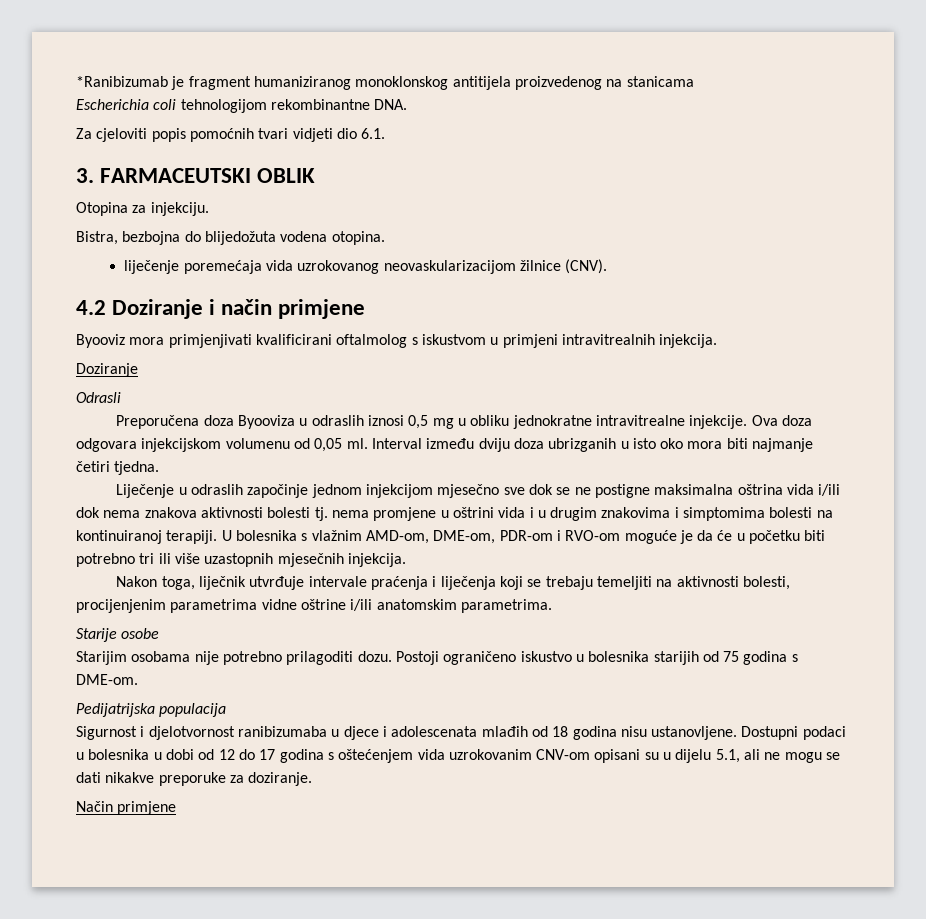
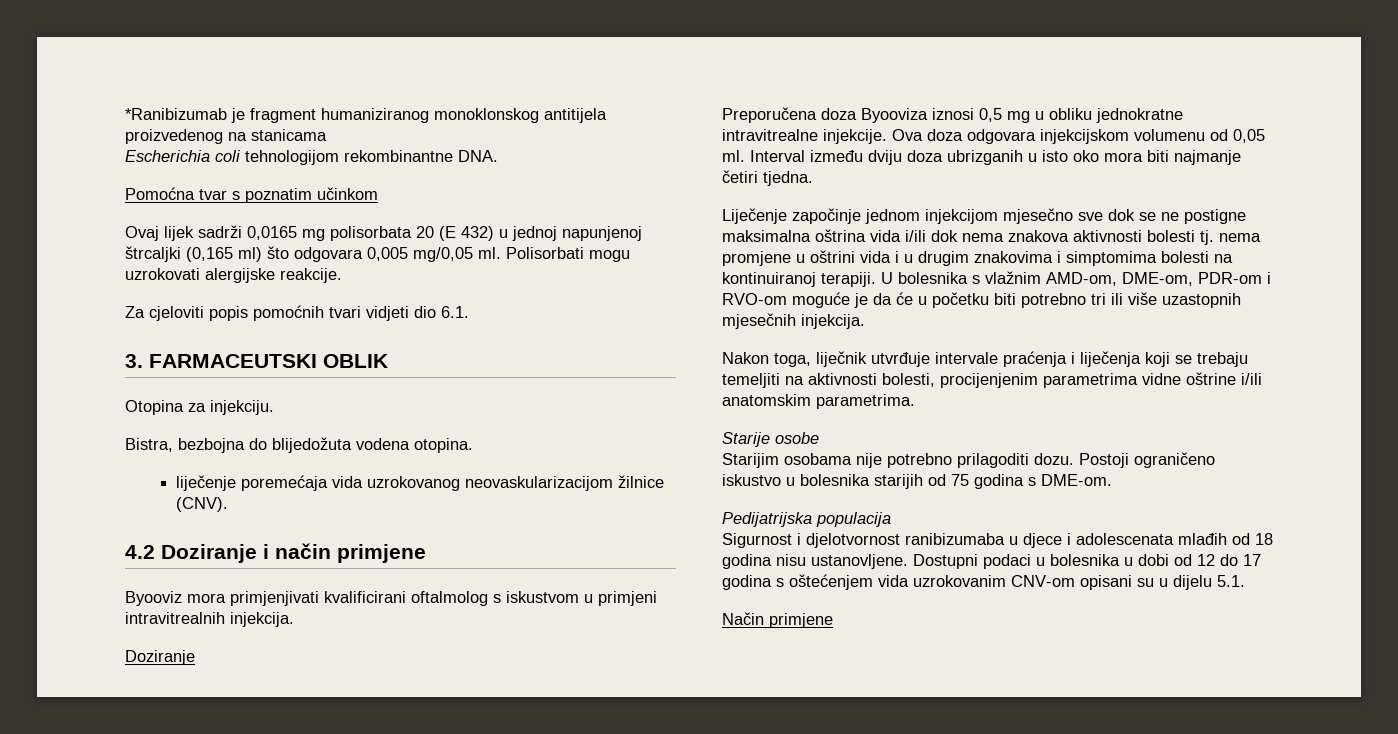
+ Pomoćna tvar s poznatim učinkom
+ Ovaj lijek sadrži 0,0165 mg polisorbata 20 (E 432) u jednoj napunjenoj štrcaljki (0,165 ml) što odgovara 0,005 mg/0,05 ml. Polisorbati mogu uzrokovati alergijske reakcije.
- Odrasli
- Preporučena doza Byooviza u odraslih iznosi 0,5 mg u obliku jednokratne intravitrealne injekcije.
+ Preporučena doza Byooviza iznosi 0,5 mg u obliku jednokratne intravitrealne injekcije.
- Liječenje u odraslih započinje jednom injekcijom mjesečno sve dok se ne postigne maksimalna oštrina vida i/ili dok nema znakova aktivnosti bolesti tj. nema promjene u oštrini vida i u drugim znakovima i simptomima bolesti na kontinuiranoj terapiji.
+ Liječenje započinje jednom injekcijom mjesečno sve dok se ne postigne maksimalna oštrina vida i/ili dok nema znakova aktivnosti bolesti tj. nema promjene u oštrini vida i u drugim znakovima i simptomima bolesti na kontinuiranoj terapiji.
- Dostupni podaci u bolesnika u dobi od 12 do 17 godina s oštećenjem vida uzrokovanim CNV-om opisani su u dijelu 5.1, ali ne mogu se dati nikakve preporuke za doziranje.
+ Dostupni podaci u bolesnika u dobi od 12 do 17 godina s oštećenjem vida uzrokovanim CNV-om opisani su u dijelu 5.1.

